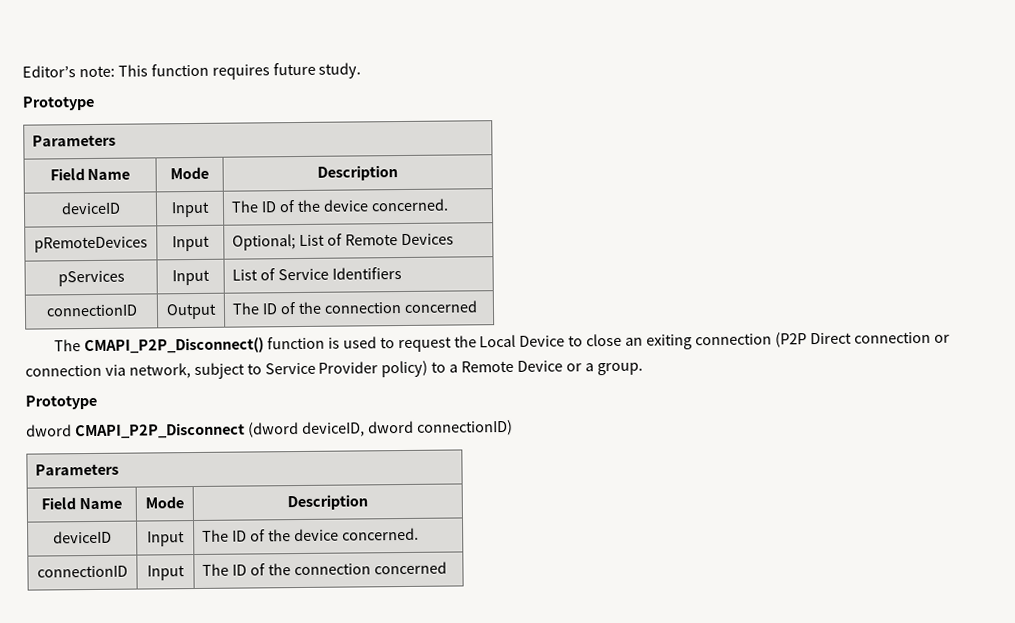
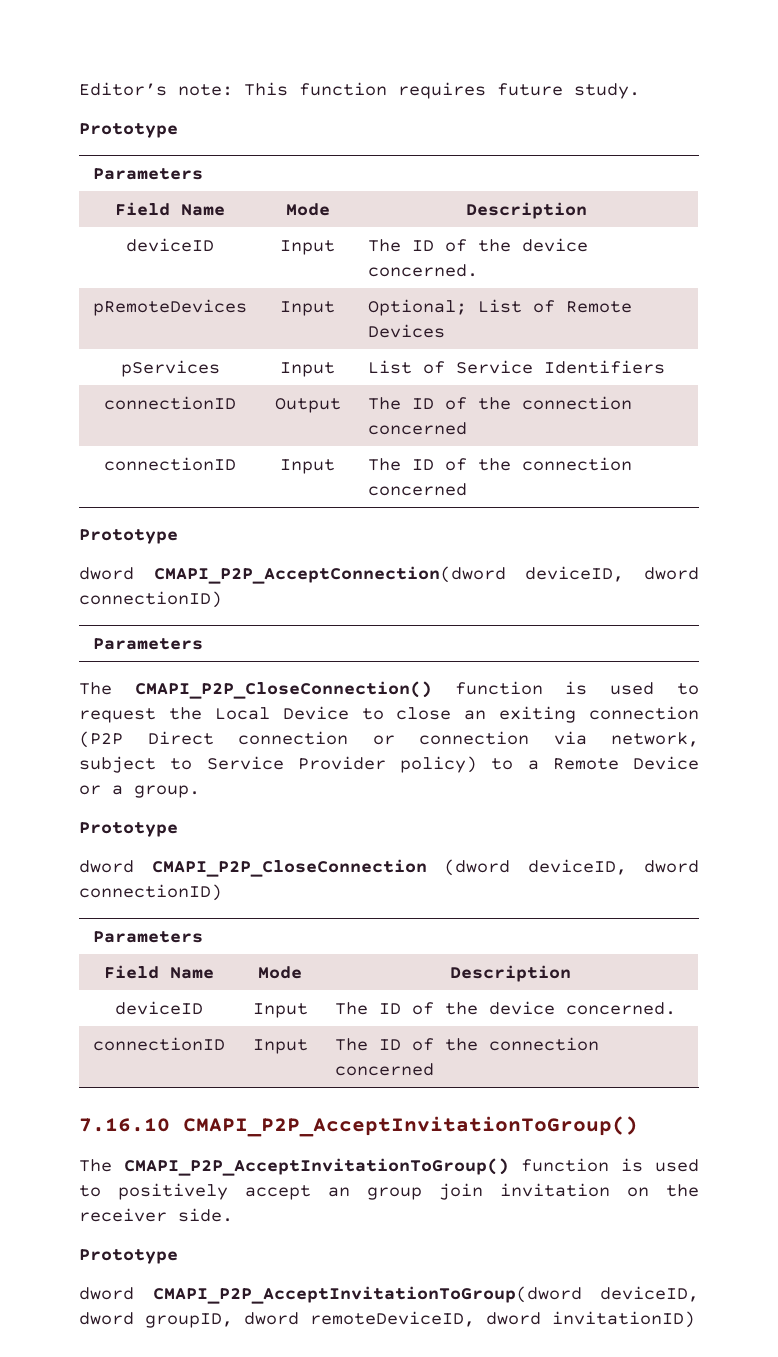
  connectionID | Output | The ID of the connection concerned
- The CMAPI_P2P_Disconnect() function is used to request the Local Device to close an exiting connection (P2P Direct connection or connection via network, subject to Service Provider policy) to a Remote Device or a group.
+ connectionID | Input | The ID of the connection concerned
+ Prototype
+ dword CMAPI_P2P_AcceptConnection(dword deviceID, dword connectionID)
+ Parameters
+ The CMAPI_P2P_CloseConnection() function is used to request the Local Device to close an exiting connection (P2P Direct connection or connection via network, subject to Service Provider policy) to a Remote Device or a group.
- dword CMAPI_P2P_Disconnect (dword deviceID, dword connectionID)
+ dword CMAPI_P2P_CloseConnection (dword deviceID, dword connectionID)
+ 7.16.10 CMAPI_P2P_AcceptInvitationToGroup()
+ The CMAPI_P2P_AcceptInvitationToGroup() function is used to positively accept an group join invitation on the receiver side.
+ Prototype
+ dword CMAPI_P2P_AcceptInvitationToGroup(dword deviceID, dword groupID, dword remoteDeviceID, dword invitationID)

